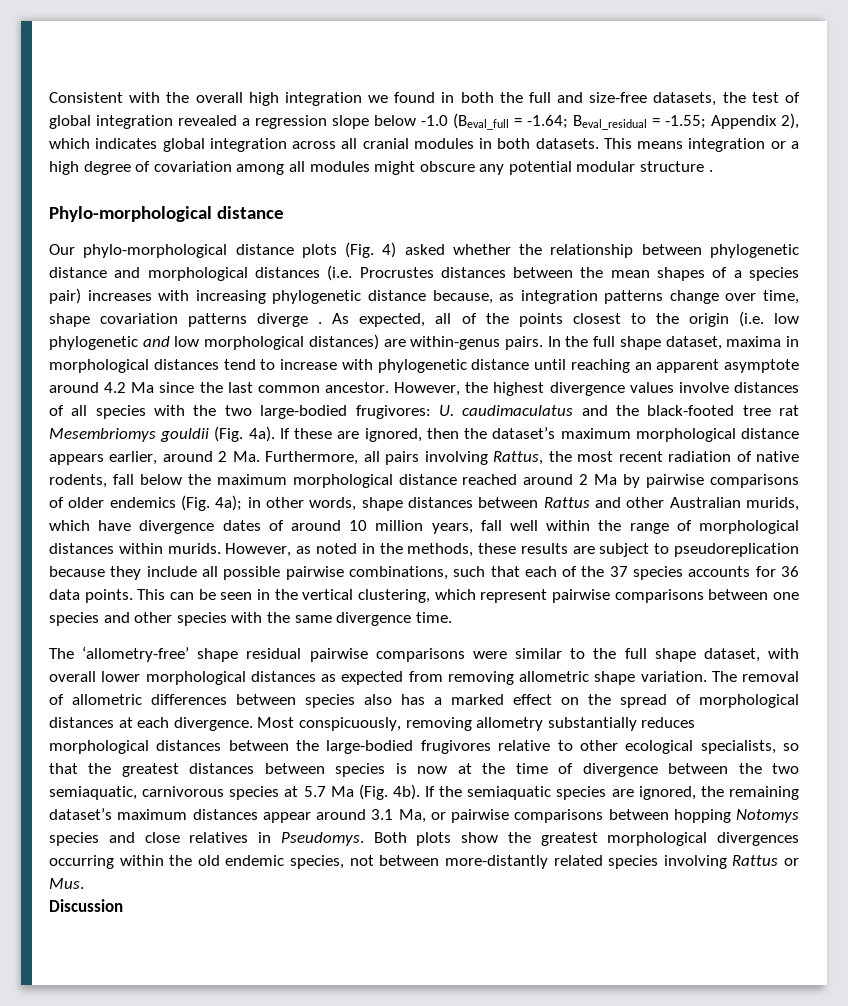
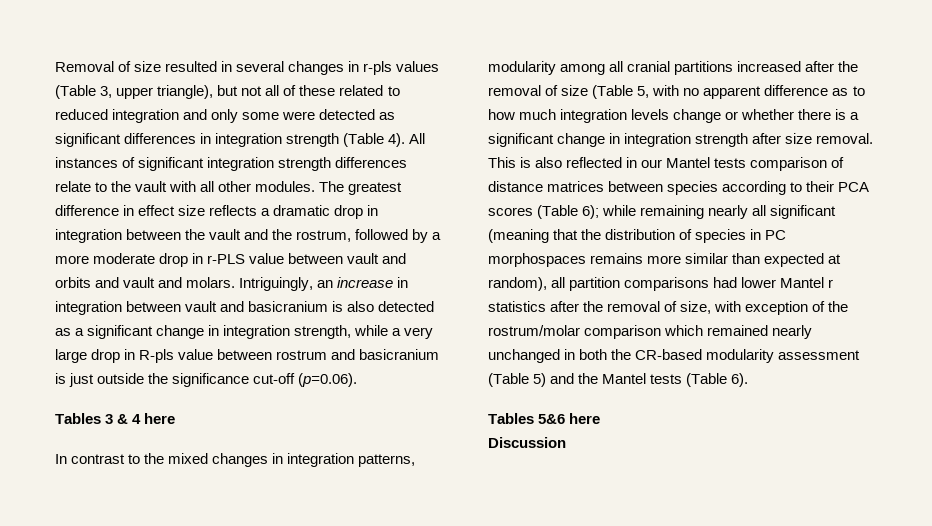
- Consistent with the overall high integration we found in both the full and size-free datasets, the test of global integration revealed a regression slope below -1.0 (Beval_full = -1.64; Beval_residual = -1.55; Appendix 2), which indicates global integration across all cranial modules in both datasets. This means integration or a high degree of covariation among all modules might obscure any potential modular structure .
- Phylo-morphological distance
- Our phylo-morphological distance plots (Fig. 4) asked whether the relationship between phylogenetic distance and morphological distances (i.e. Procrustes distances between the mean shapes of a species pair) increases with increasing phylogenetic distance because, as integration patterns change over time, shape covariation patterns diverge . As expected, all of the points closest to the origin (i.e. low phylogenetic and low morphological distances) are within-genus pairs. In the full shape dataset, maxima in morphological distances tend to increase with phylogenetic distance until reaching an apparent asymptote around 4.2 Ma since the last common ancestor. However, the highest divergence values involve distances of all species with the two large-bodied frugivores: U. caudimaculatus and the black-footed tree rat Mesembriomys gouldii (Fig. 4a). If these are ignored, then the dataset’s maximum morphological distance appears earlier, around 2 Ma. Furthermore, all pairs involving Rattus, the most recent radiation of native rodents, fall below the maximum morphological distance reached around 2 Ma by pairwise comparisons of older endemics (Fig. 4a); in other words, shape distances between Rattus and other Australian murids, which have divergence dates of around 10 million years, fall well within the range of morphological distances within murids. However, as noted in the methods, these results are subject to pseudoreplication because they include all possible pairwise combinations, such that each of the 37 species accounts for 36 data points. This can be seen in the vertical clustering, which represent pairwise comparisons between one species and other species with the same divergence time.
- The ‘allometry-free’ shape residual pairwise comparisons were similar to the full shape dataset, with overall lower morphological distances as expected from removing allometric shape variation. The removal of allometric differences between species also has a marked effect on the spread of morphological distances at each divergence. Most conspicuously, removing allometry substantially reduces morphological distances between the large-bodied frugivores relative to other ecological specialists, so that the greatest distances between species is now at the time of divergence between the two semiaquatic, carnivorous species at 5.7 Ma (Fig. 4b). If the semiaquatic species are ignored, the remaining dataset’s maximum distances appear around 3.1 Ma, or pairwise comparisons between hopping Notomys species and close relatives in Pseudomys. Both plots show the greatest morphological divergences occurring within the old endemic species, not between more-distantly related species involving Rattus or Mus.
+ Removal of size resulted in several changes in r-pls values (Table 3, upper triangle), but not all of these related to reduced integration and only some were detected as significant differences in integration strength (Table 4). All instances of significant integration strength differences relate to the vault with all other modules. The greatest difference in effect size reflects a dramatic drop in integration between the vault and the rostrum, followed by a more moderate drop in r-PLS value between vault and orbits and vault and molars. Intriguingly, an increase in integration between vault and basicranium is also detected as a significant change in integration strength, while a very large drop in R-pls value between rostrum and basicranium is just outside the significance cut-off (p=0.06).
+ Tables 3 & 4 here
+ In contrast to the mixed changes in integration patterns, modularity among all cranial partitions increased after the removal of size (Table 5, with no apparent difference as to how much integration levels change or whether there is a significant change in integration strength after size removal. This is also reflected in our Mantel tests comparison of distance matrices between species according to their PCA scores (Table 6); while remaining nearly all significant (meaning that the distribution of species in PC morphospaces remains more similar than expected at random), all partition comparisons had lower Mantel r statistics after the removal of size, with exception of the rostrum/molar comparison which remained nearly unchanged in both the CR-based modularity assessment (Table 5) and the Mantel tests (Table 6).
+ Tables 5&6 here

